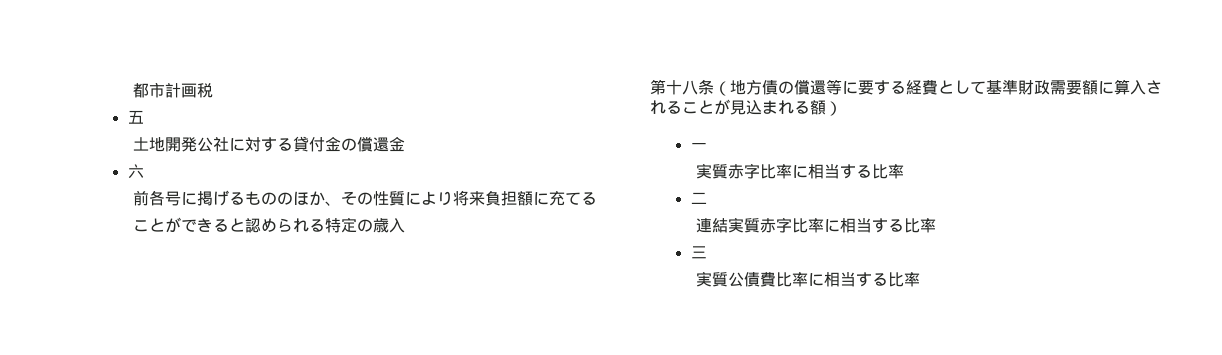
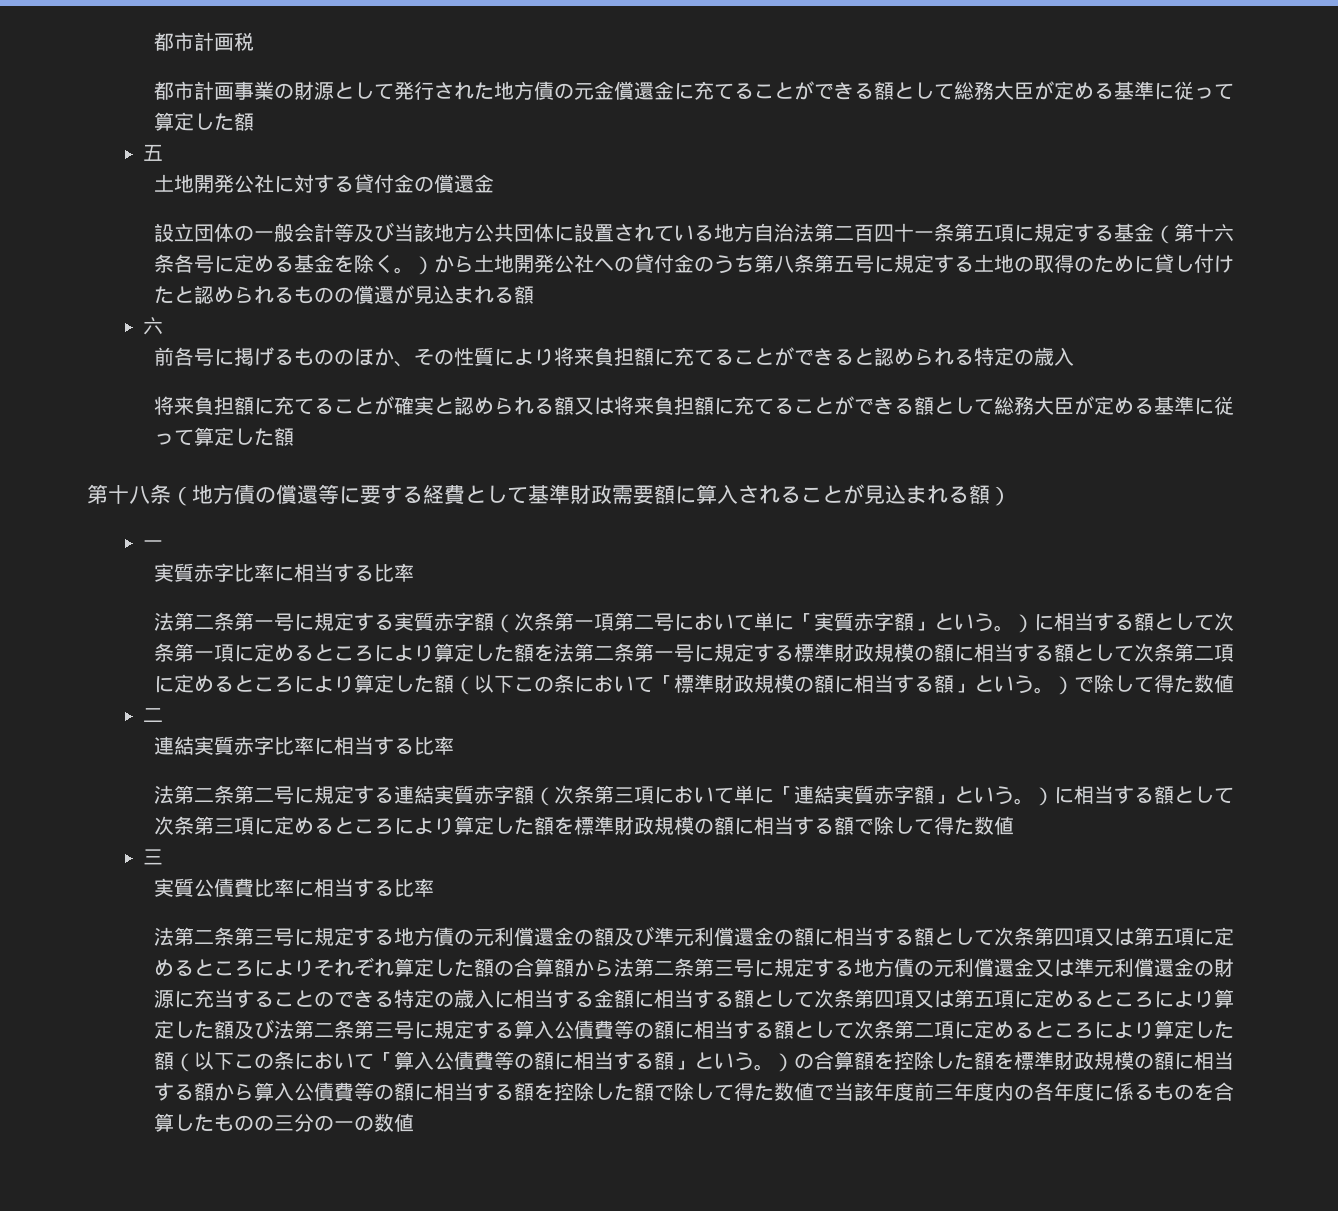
+ 都市計画事業の財源として発行された地方債の元金償還金に充てることができる額として総務大臣が定める基準に従って算定した額
+ 設立団体の一般会計等及び当該地方公共団体に設置されている地方自治法第二百四十一条第五項に規定する基金（第十六条各号に定める基金を除く。）から土地開発公社への貸付金のうち第八条第五号に規定する土地の取得のために貸し付けたと認められるものの償還が見込まれる額
+ 将来負担額に充てることが確実と認められる額又は将来負担額に充てることができる額として総務大臣が定める基準に従って算定した額
+ 法第二条第一号に規定する実質赤字額（次条第一項第二号において単に「実質赤字額」という。）に相当する額として次条第一項に定めるところにより算定した額を法第二条第一号に規定する標準財政規模の額に相当する額として次条第二項に定めるところにより算定した額（以下この条において「標準財政規模の額に相当する額」という。）で除して得た数値
+ 法第二条第二号に規定する連結実質赤字額（次条第三項において単に「連結実質赤字額」という。）に相当する額として次条第三項に定めるところにより算定した額を標準財政規模の額に相当する額で除して得た数値
+ 法第二条第三号に規定する地方債の元利償還金の額及び準元利償還金の額に相当する額として次条第四項又は第五項に定めるところによりそれぞれ算定した額の合算額から法第二条第三号に規定する地方債の元利償還金又は準元利償還金の財源に充当することのできる特定の歳入に相当する金額に相当する額として次条第四項又は第五項に定めるところにより算定した額及び法第二条第三号に規定する算入公債費等の額に相当する額として次条第二項に定めるところにより算定した額（以下この条において「算入公債費等の額に相当する額」という。）の合算額を控除した額を標準財政規模の額に相当する額から算入公債費等の額に相当する額を控除した額で除して得た数値で当該年度前三年度内の各年度に係るものを合算したものの三分の一の数値

